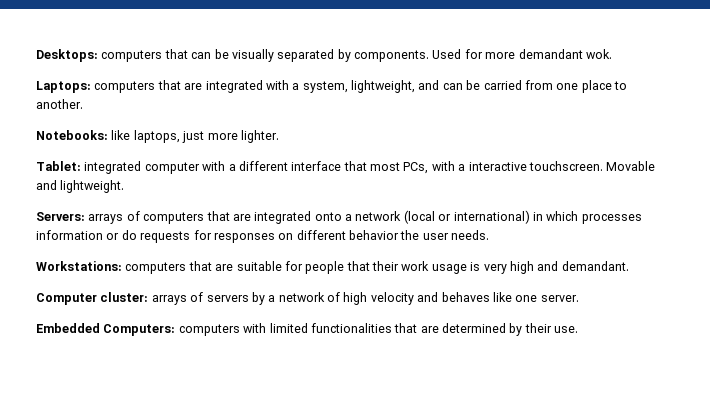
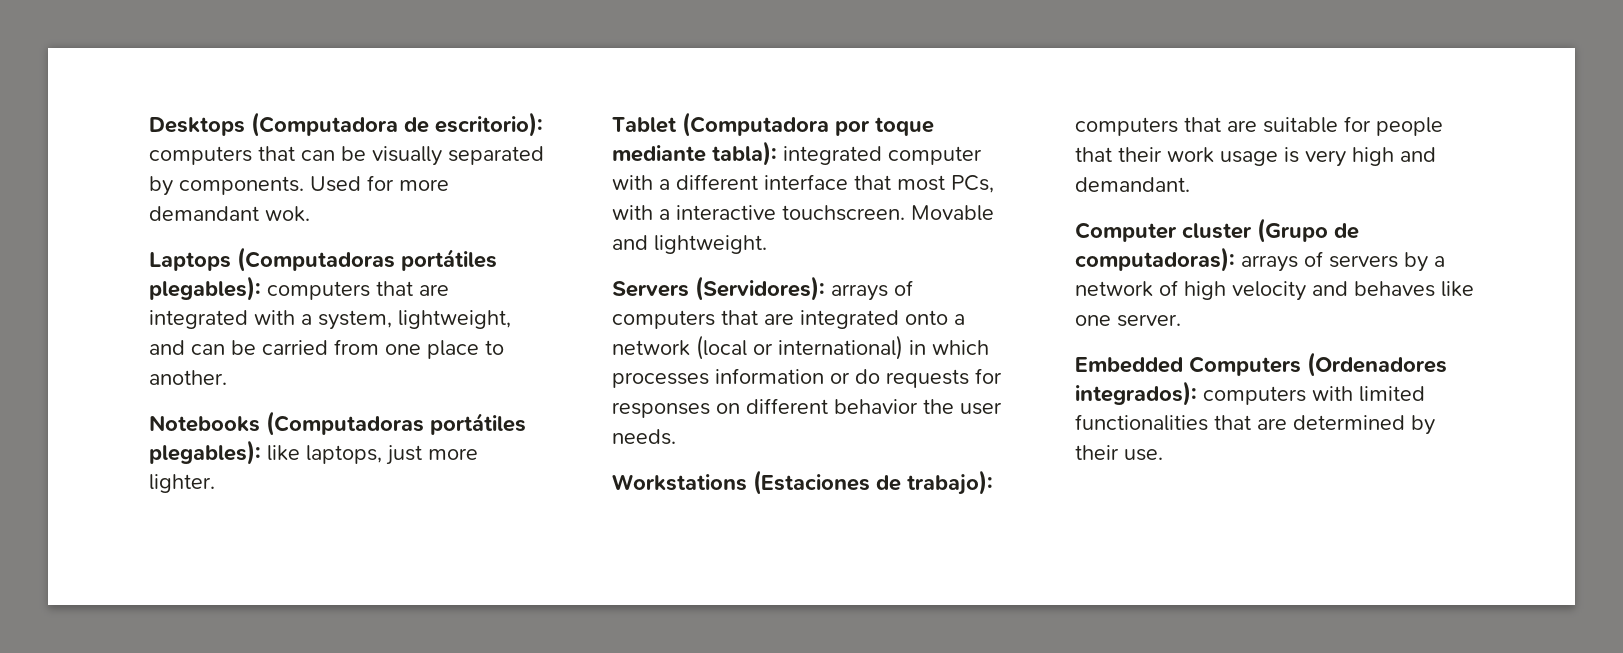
- Desktops: computers that can be visually separated by components.
+ Desktops (Computadora de escritorio): computers that can be visually separated by components.
- Laptops: computers that are integrated with a system, lightweight, and can be carried from one place to another.
+ Laptops (Computadoras portátiles plegables): computers that are integrated with a system, lightweight, and can be carried from one place to another.
- Notebooks: like laptops, just more lighter.
+ Notebooks (Computadoras portátiles plegables): like laptops, just more lighter.
- Tablet: integrated computer with a different interface that most PCs, with a interactive touchscreen.
+ Tablet (Computadora por toque mediante tabla): integrated computer with a different interface that most PCs, with a interactive touchscreen.
- Servers: arrays of computers that are integrated onto a network (local or international) in which processes information or do requests for responses on different behavior the user needs.
+ Servers (Servidores): arrays of computers that are integrated onto a network (local or international) in which processes information or do requests for responses on different behavior the user needs.
- Workstations: computers that are suitable for people that their work usage is very high and demandant.
+ Workstations (Estaciones de trabajo): computers that are suitable for people that their work usage is very high and demandant.
- Computer cluster: arrays of servers by a network of high velocity and behaves like one server.
+ Computer cluster (Grupo de computadoras): arrays of servers by a network of high velocity and behaves like one server.
- Embedded Computers: computers with limited functionalities that are determined by their use.
+ Embedded Computers (Ordenadores integrados): computers with limited functionalities that are determined by their use.

